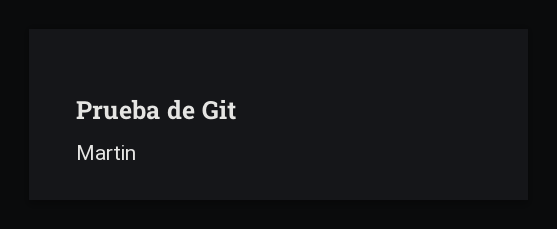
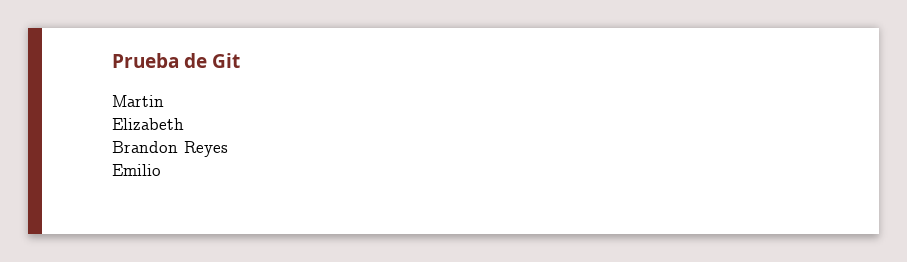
+ Elizabeth
+ Brandon Reyes
+ Emilio

